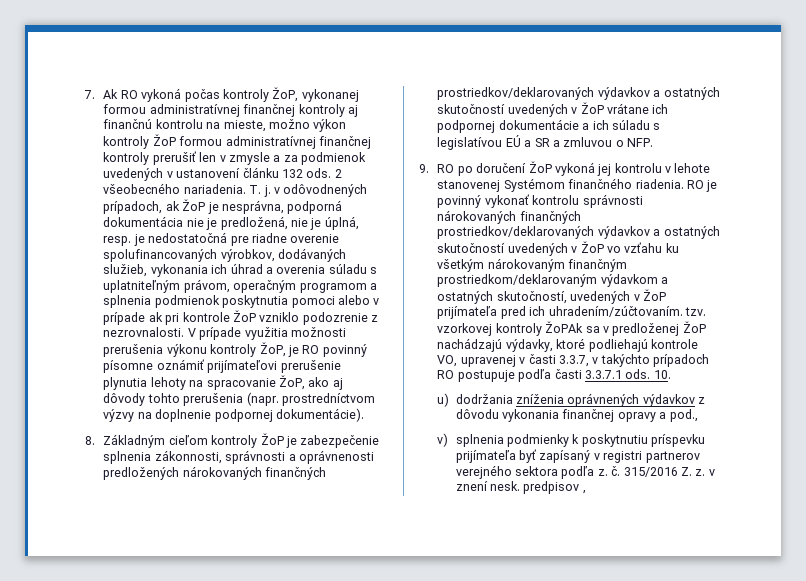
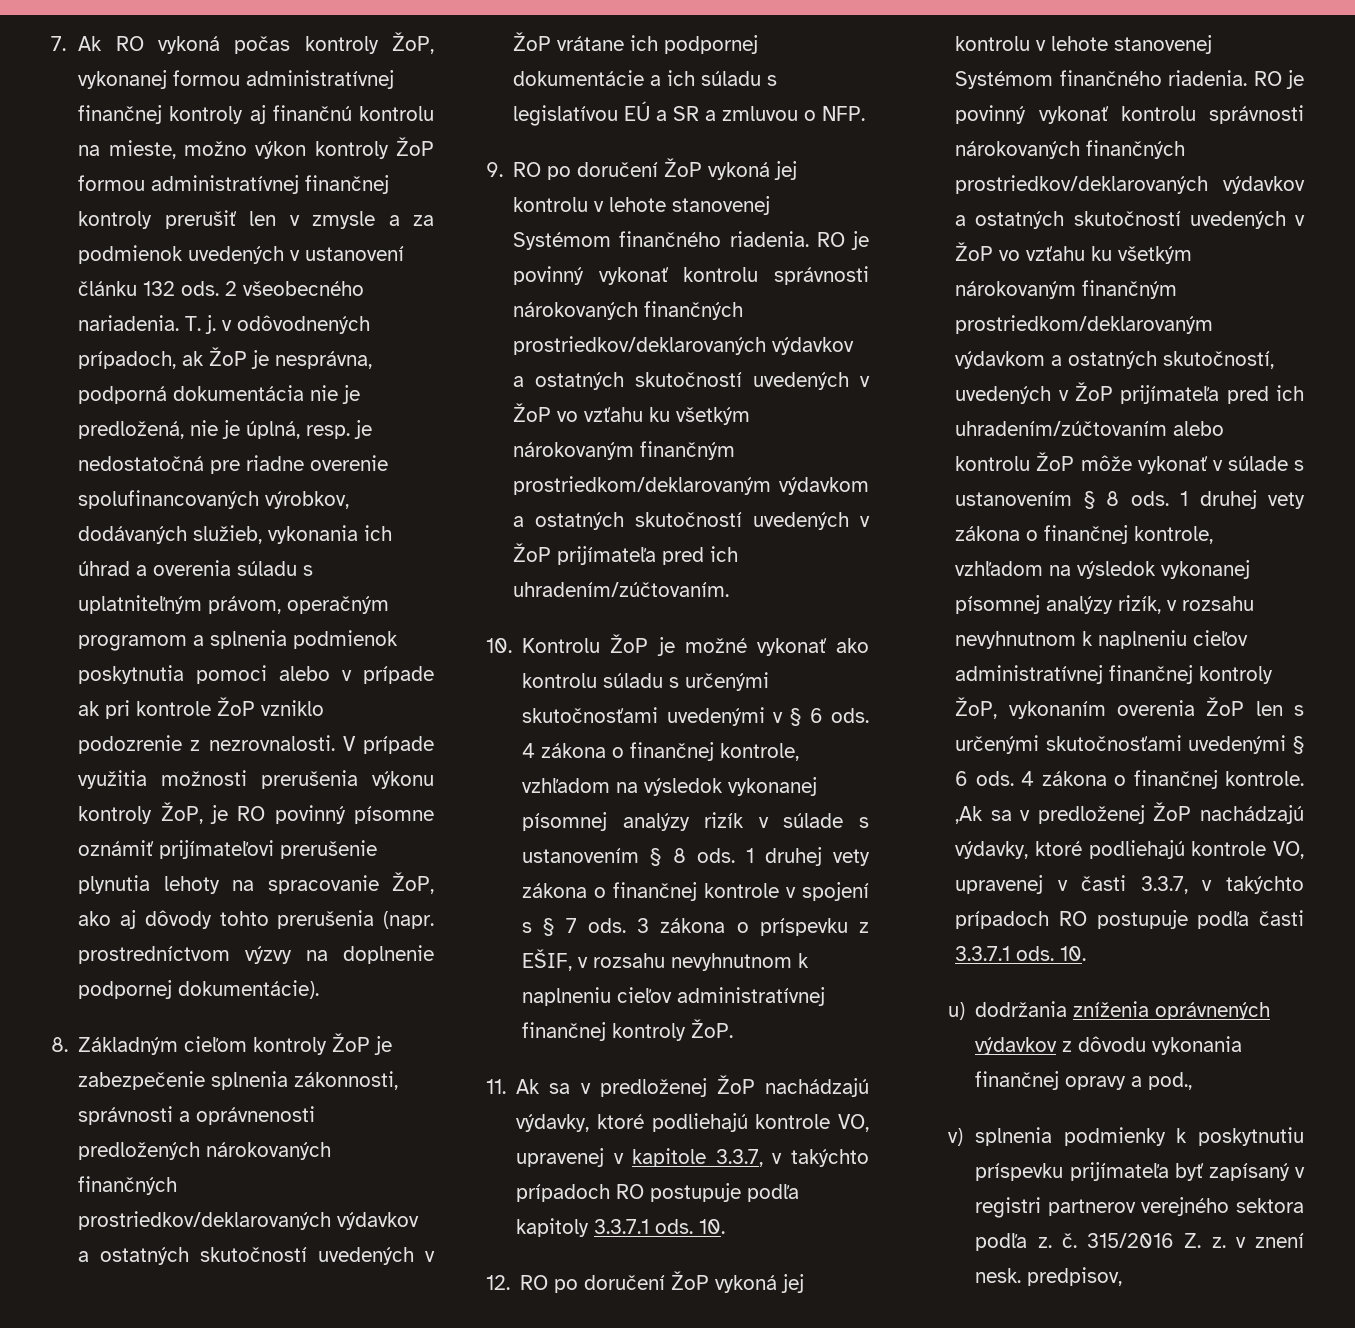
- RO je povinný vykonať kontrolu správnosti nárokovaných finančných prostriedkov/deklarovaných výdavkov a ostatných skutočností uvedených v ŽoP vo vzťahu ku všetkým nárokovaným finančným prostriedkom/deklarovaným výdavkom a ostatných skutočností, uvedených v ŽoP prijímateľa pred ich uhradením/zúčtovaním. tzv. vzorkovej kontroly ŽoPAk sa v predloženej ŽoP nachádzajú výdavky, ktoré podliehajú kontrole VO, upravenej v časti 3.3.7, v takýchto prípadoch RO postupuje podľa časti 3.3.7.1 ods.
+ RO je povinný vykonať kontrolu správnosti nárokovaných finančných prostriedkov/deklarovaných výdavkov a ostatných skutočností uvedených v ŽoP vo vzťahu ku všetkým nárokovaným finančným prostriedkom/deklarovaným výdavkom a ostatných skutočností uvedených v ŽoP prijímateľa pred ich uhradením/zúčtovaním.
+ 10. Kontrolu ŽoP je možné vykonať ako kontrolu súladu s určenými skutočnosťami uvedenými v § 6 ods. 4 zákona o finančnej kontrole, vzhľadom na výsledok vykonanej písomnej analýzy rizík v súlade s ustanovením § 8 ods. 1 druhej vety zákona o finančnej kontrole v spojení s § 7 ods. 3 zákona o príspevku z EŠIF, v rozsahu nevyhnutnom k naplneniu cieľov administratívnej finančnej kontroly ŽoP.
+ 11. Ak sa v predloženej ŽoP nachádzajú výdavky, ktoré podliehajú kontrole VO, upravenej v kapitole 3.3.7, v takýchto prípadoch RO postupuje podľa kapitoly 3.3.7.1 ods. 10.
+ 12. RO po doručení ŽoP vykoná jej kontrolu v lehote stanovenej Systémom finančného riadenia. RO je povinný vykonať kontrolu správnosti nárokovaných finančných prostriedkov/deklarovaných výdavkov a ostatných skutočností uvedených v ŽoP vo vzťahu ku všetkým nárokovaným finančným prostriedkom/deklarovaným výdavkom a ostatných skutočností, uvedených v ŽoP prijímateľa pred ich uhradením/zúčtovaním alebo kontrolu ŽoP môže vykonať v súlade s ustanovením § 8 ods. 1 druhej vety zákona o finančnej kontrole, vzhľadom na výsledok vykonanej písomnej analýzy rizík, v rozsahu nevyhnutnom k naplneniu cieľov administratívnej finančnej kontroly ŽoP, vykonaním overenia ŽoP len s určenými skutočnosťami uvedenými § 6 ods. 4 zákona o finančnej kontrole. ,Ak sa v predloženej ŽoP nachádzajú výdavky, ktoré podliehajú kontrole VO, upravenej v časti 3.3.7, v takýchto prípadoch RO postupuje podľa časti 3.3.7.1 ods.
- 315/2016 Z. z. v znení nesk. predpisov ,
+ 315/2016 Z. z. v znení nesk. predpisov,

